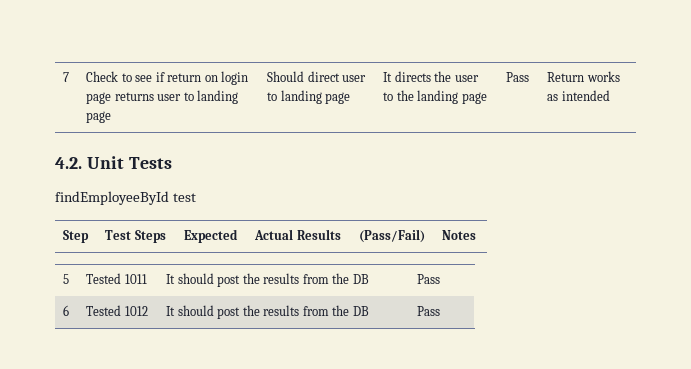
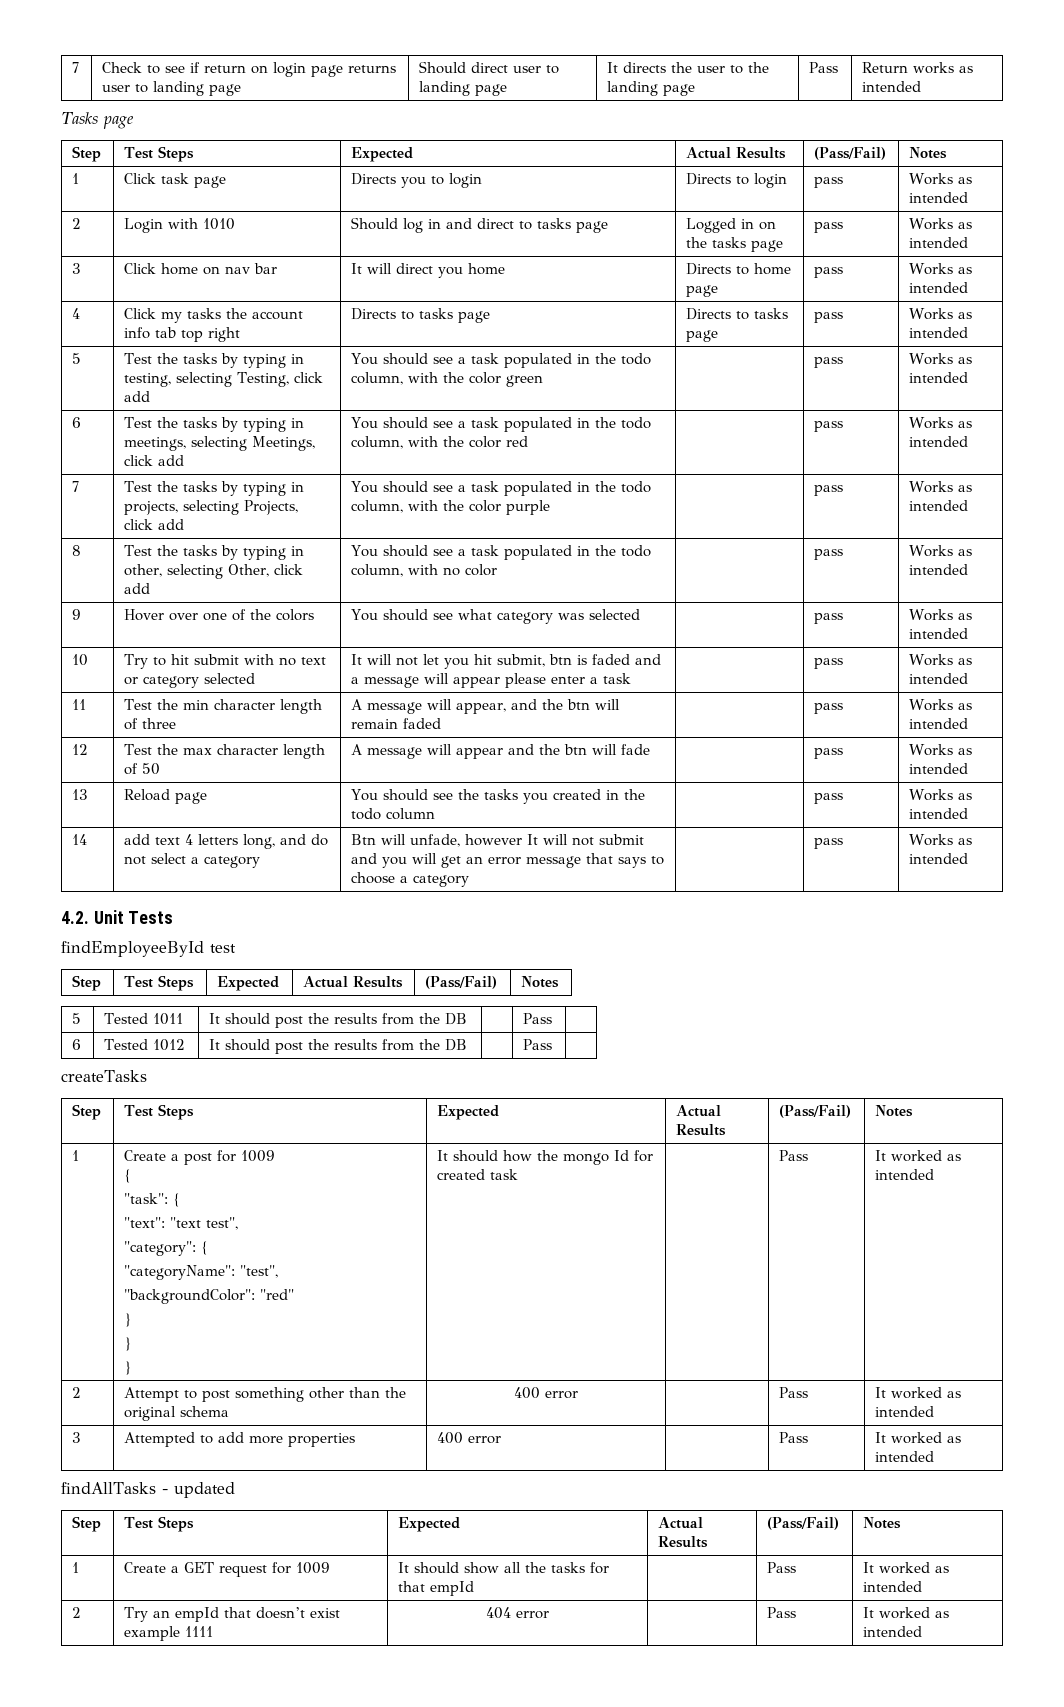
+ Tasks page
+ Step | Test Steps | Expected | Actual Results | (Pass/Fail) | Notes
+ 1 | Click task page | Directs you to login | Directs to login | pass | Works as intended
+ 2 | Login with 1010 | Should log in and direct to tasks page | Logged in on the tasks page | pass | Works as intended
+ 3 | Click home on nav bar | It will direct you home | Directs to home page | pass | Works as intended
+ 4 | Click my tasks the account info tab top right | Directs to tasks page | Directs to tasks page | pass | Works as intended
+ 5 | Test the tasks by typing in testing, selecting Testing, click add | You should see a task populated in the todo column, with the color green | | pass | Works as intended
+ 6 | Test the tasks by typing in meetings, selecting Meetings, click add | You should see a task populated in the todo column, with the color red | | pass | Works as intended
+ 7 | Test the tasks by typing in projects, selecting Projects, click add | You should see a task populated in the todo column, with the color purple | | pass | Works as intended
+ 8 | Test the tasks by typing in other, selecting Other, click add | You should see a task populated in the todo column, with no color | | pass | Works as intended
+ 9 | Hover over one of the colors | You should see what category was selected | | pass | Works as intended
+ 10 | Try to hit submit with no text or category selected | It will not let you hit submit, btn is faded and a message will appear please enter a task | | pass | Works as intended
+ 11 | Test the min character length of three | A message will appear, and the btn will remain faded | | pass | Works as intended
+ 12 | Test the max character length of 50 | A message will appear and the btn will fade | | pass | Works as intended
+ 13 | Reload page | You should see the tasks you created in the todo column | | pass | Works as intended
+ 14 | add text 4 letters long, and do not select a category | Btn will unfade, however It will not submit and you will get an error message that says to choose a category | | pass | Works as intended
+ createTasks
+ Step | Test Steps | Expected | Actual Results | (Pass/Fail) | Notes
+ 1 | Create a post for 1009
+ {
+ "task": {
+ "text": "text test",
+ "category": {
+ "categoryName": "test",
+ "backgroundColor": "red"
+ }
+ }
+ } | It should how the mongo Id for created task | | Pass | It worked as intended
+ 2 | Attempt to post something other than the original schema | 400 error | | Pass | It worked as intended
+ 3 | Attempted to add more properties | 400 error | | Pass | It worked as intended
+ findAllTasks - updated
+ Step | Test Steps | Expected | Actual Results | (Pass/Fail) | Notes
+ 1 | Create a GET request for 1009 | It should show all the tasks for that empId | | Pass | It worked as intended
+ 2 | Try an empId that doesn’t exist example 1111 | 404 error | | Pass | It worked as intended

